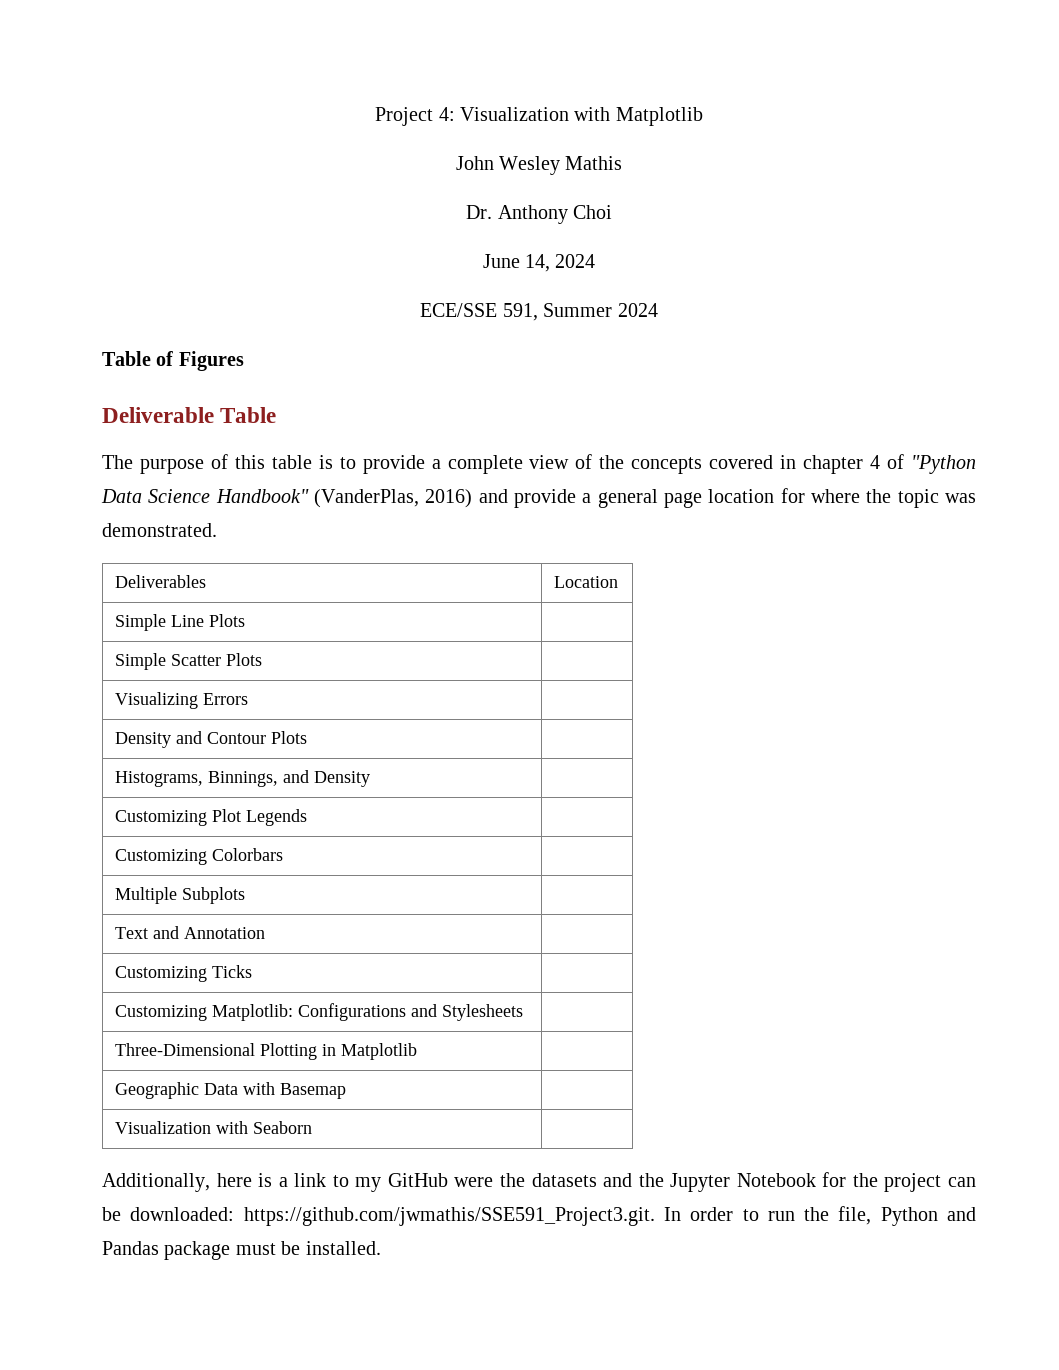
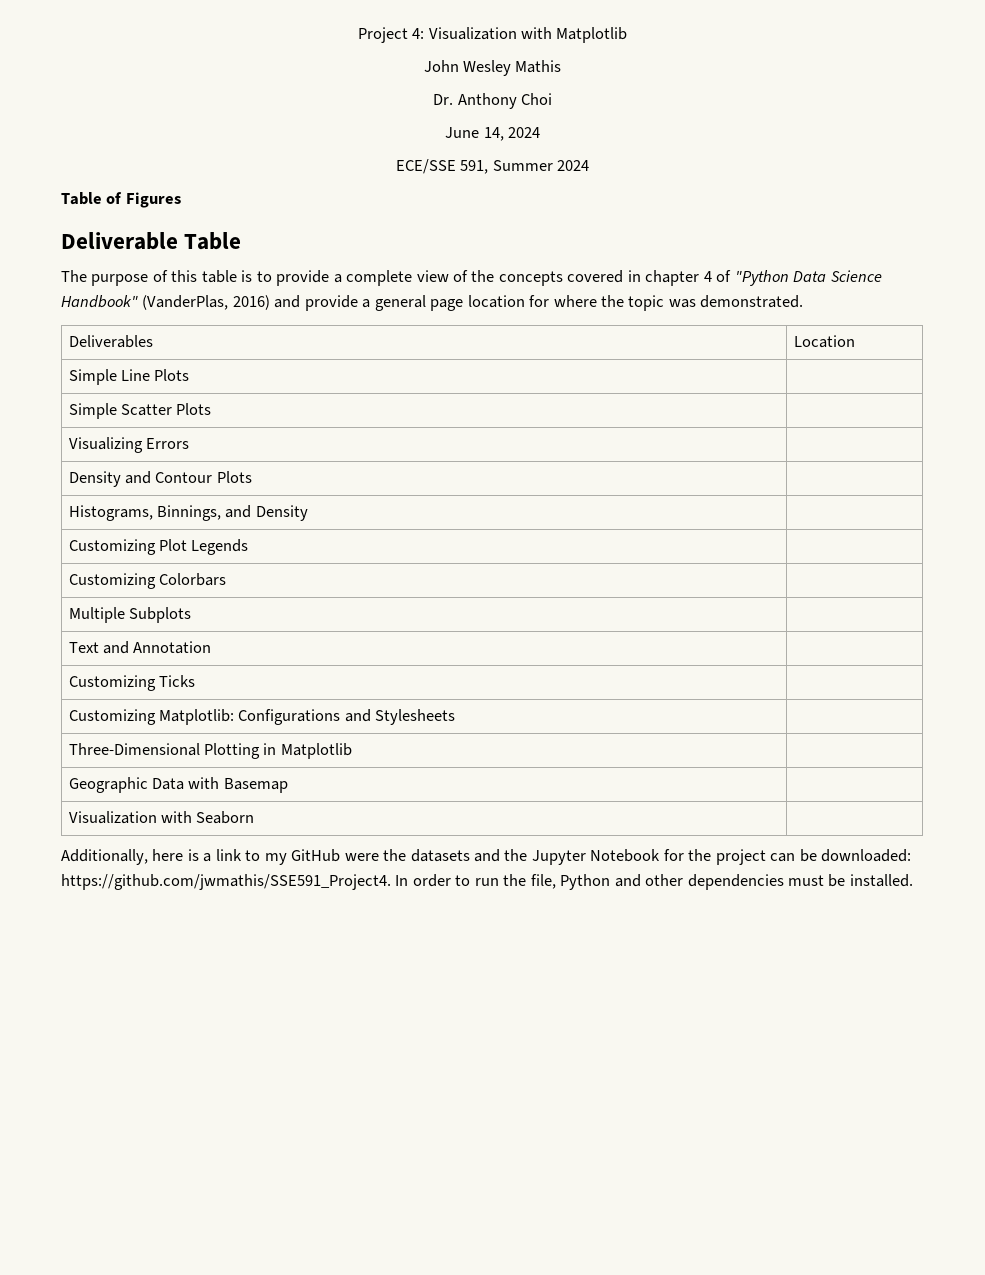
- Additionally, here is a link to my GitHub were the datasets and the Jupyter Notebook for the project can be downloaded: https://github.com/jwmathis/SSE591_Project3.git. In order to run the file, Python and Pandas package must be installed.
+ Additionally, here is a link to my GitHub were the datasets and the Jupyter Notebook for the project can be downloaded: https://github.com/jwmathis/SSE591_Project4. In order to run the file, Python and other dependencies must be installed.

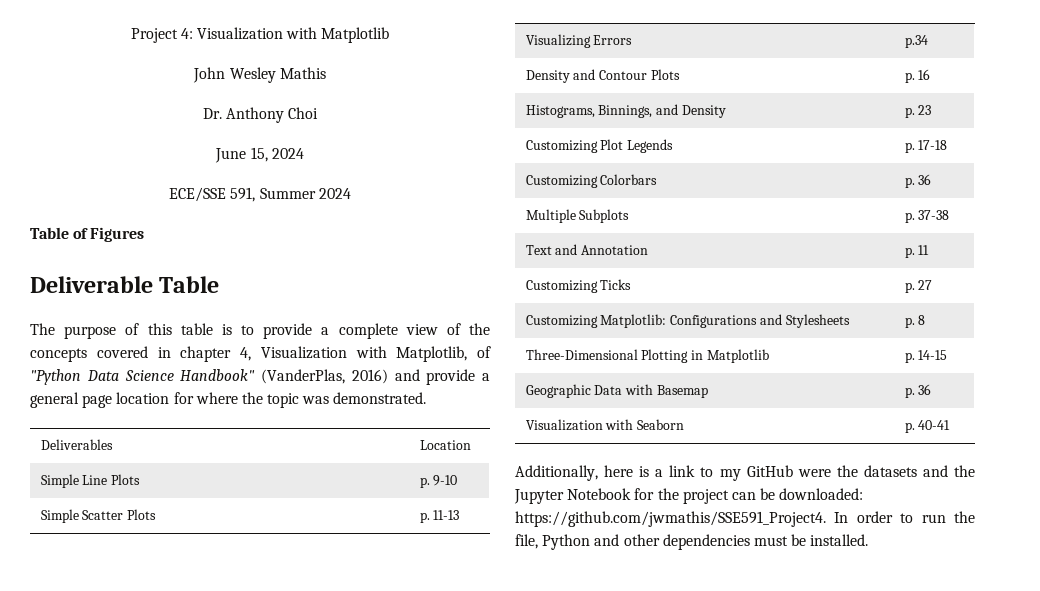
- June 14, 2024
+ June 15, 2024
- The purpose of this table is to provide a complete view of the concepts covered in chapter 4 of "Python Data Science Handbook" (VanderPlas, 2016) and provide a general page location for where the topic was demonstrated.
+ The purpose of this table is to provide a complete view of the concepts covered in chapter 4, Visualization with Matplotlib, of "Python Data Science Handbook" (VanderPlas, 2016) and provide a general page location for where the topic was demonstrated.
- Simple Line Plots |
+ Simple Line Plots | p. 9-10
- Simple Scatter Plots |
+ Simple Scatter Plots | p. 11-13
- Visualizing Errors |
+ Visualizing Errors | p.34
- Density and Contour Plots |
+ Density and Contour Plots | p. 16
- Histograms, Binnings, and Density |
+ Histograms, Binnings, and Density | p. 23
- Customizing Plot Legends |
+ Customizing Plot Legends | p. 17-18
- Customizing Colorbars |
+ Customizing Colorbars | p. 36
- Multiple Subplots |
+ Multiple Subplots | p. 37-38
- Text and Annotation |
+ Text and Annotation | p. 11
- Customizing Ticks |
+ Customizing Ticks | p. 27
- Customizing Matplotlib: Configurations and Stylesheets |
+ Customizing Matplotlib: Configurations and Stylesheets | p. 8
- Three-Dimensional Plotting in Matplotlib |
+ Three-Dimensional Plotting in Matplotlib | p. 14-15
- Geographic Data with Basemap |
+ Geographic Data with Basemap | p. 36
- Visualization with Seaborn |
+ Visualization with Seaborn | p. 40-41

